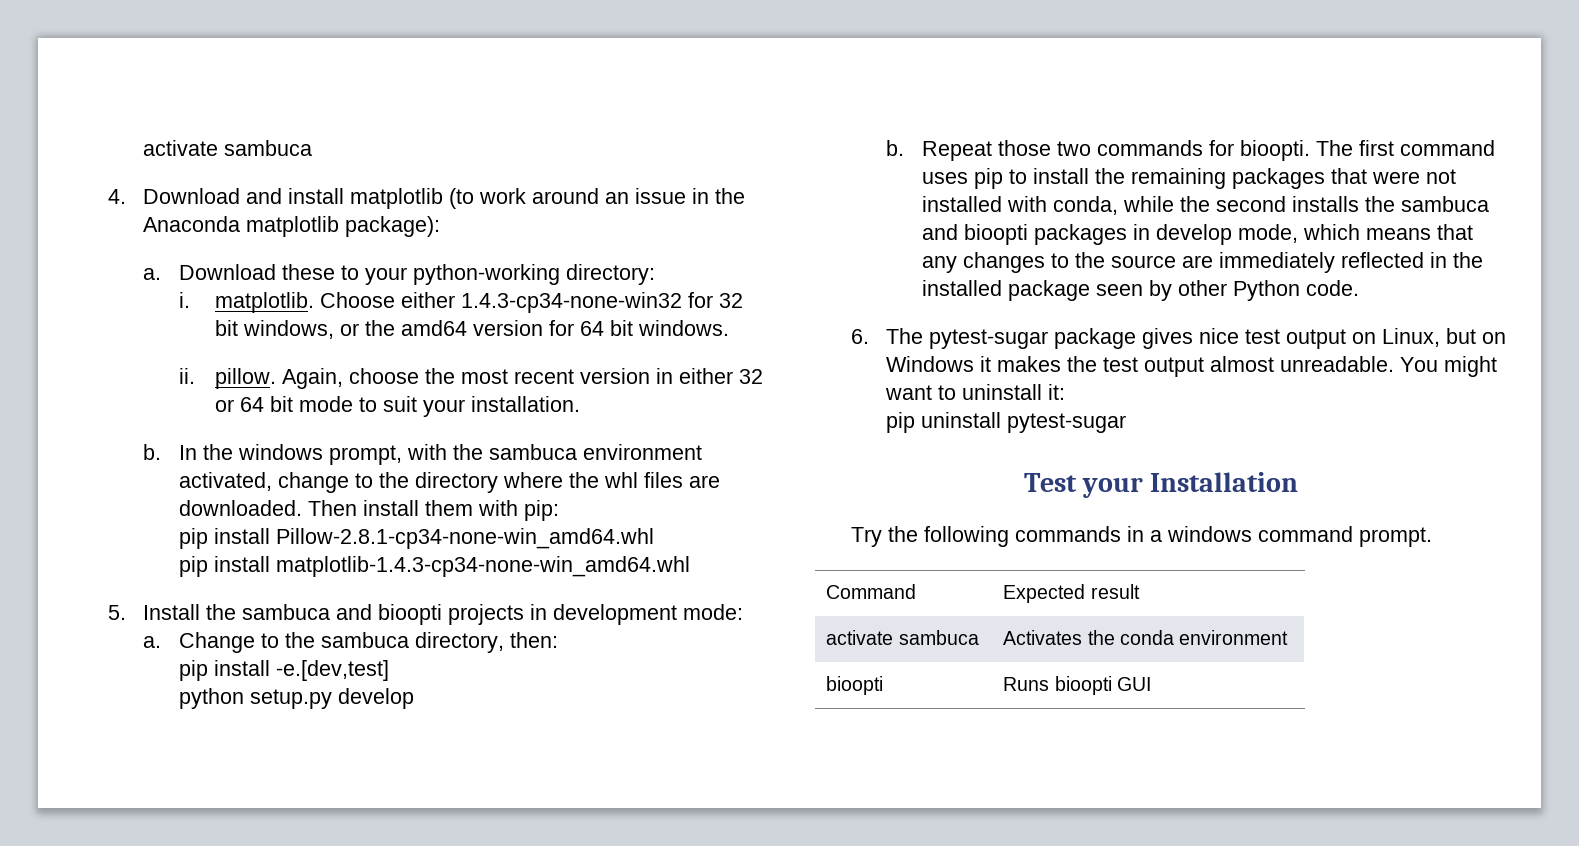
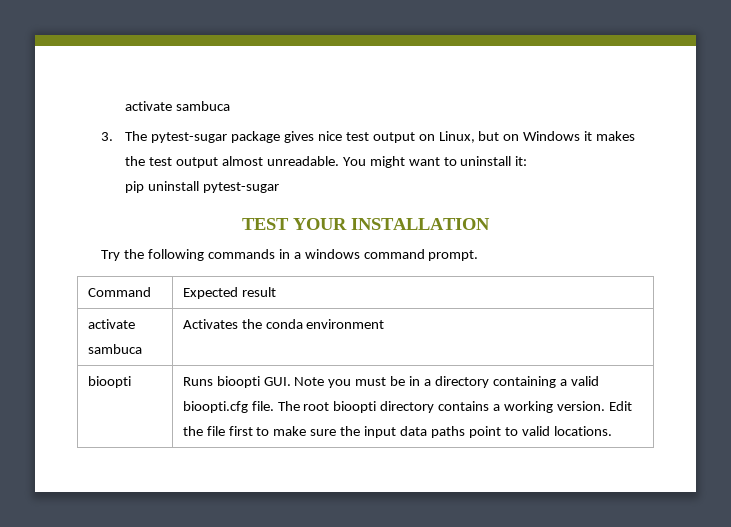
- 4. Download and install matplotlib (to work around an issue in the Anaconda matplotlib package):
- a. Download these to your python-working directory:
- i. matplotlib. Choose either 1.4.3-cp34-none-win32 for 32 bit windows, or the amd64 version for 64 bit windows.
- ii. pillow. Again, choose the most recent version in either 32 or 64 bit mode to suit your installation.
- b. In the windows prompt, with the sambuca environment activated, change to the directory where the whl files are downloaded. Then install them with pip:
- pip install Pillow-2.8.1-cp34-none-win_amd64.whl
- pip install matplotlib-1.4.3-cp34-none-win_amd64.whl
- 5. Install the sambuca and bioopti projects in development mode:
- a. Change to the sambuca directory, then:
- pip install -e.[dev,test]
- python setup.py develop
- b. Repeat those two commands for bioopti. The first command uses pip to install the remaining packages that were not installed with conda, while the second installs the sambuca and bioopti packages in develop mode, which means that any changes to the source are immediately reflected in the installed package seen by other Python code.
- 6. The pytest-sugar package gives nice test output on Linux, but on Windows it makes the test output almost unreadable.
+ 3. The pytest-sugar package gives nice test output on Linux, but on Windows it makes the test output almost unreadable.
- Test your Installation
+ TEST YOUR INSTALLATION
- bioopti | Runs bioopti GUI
+ bioopti | Runs bioopti GUI. Note you must be in a directory containing a valid bioopti.cfg file. The root bioopti directory contains a working version. Edit the file first to make sure the input data paths point to valid locations.

